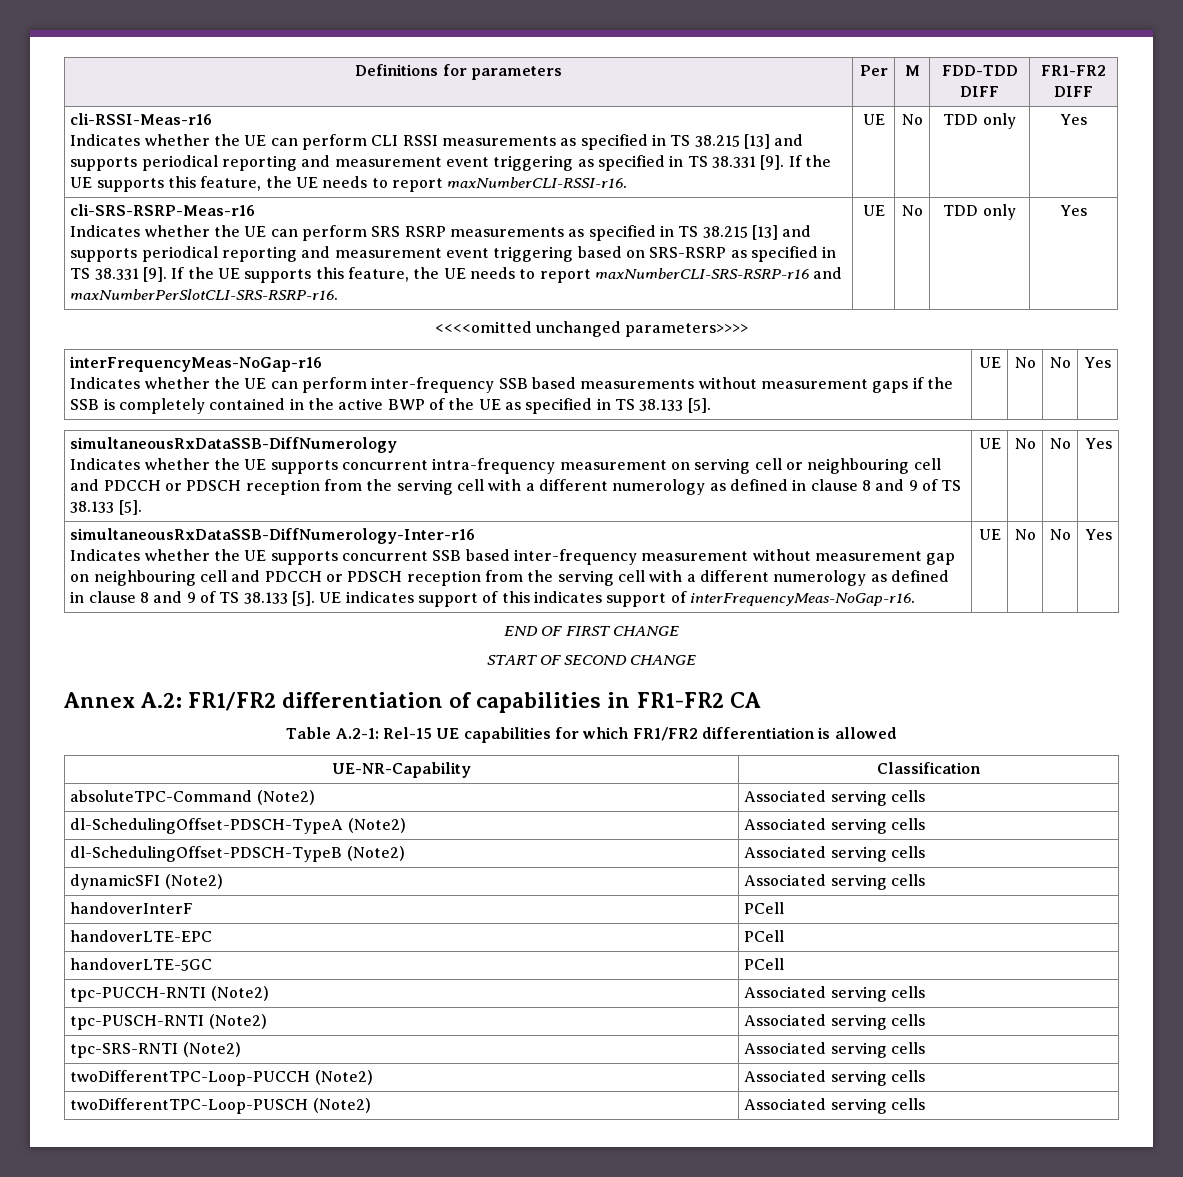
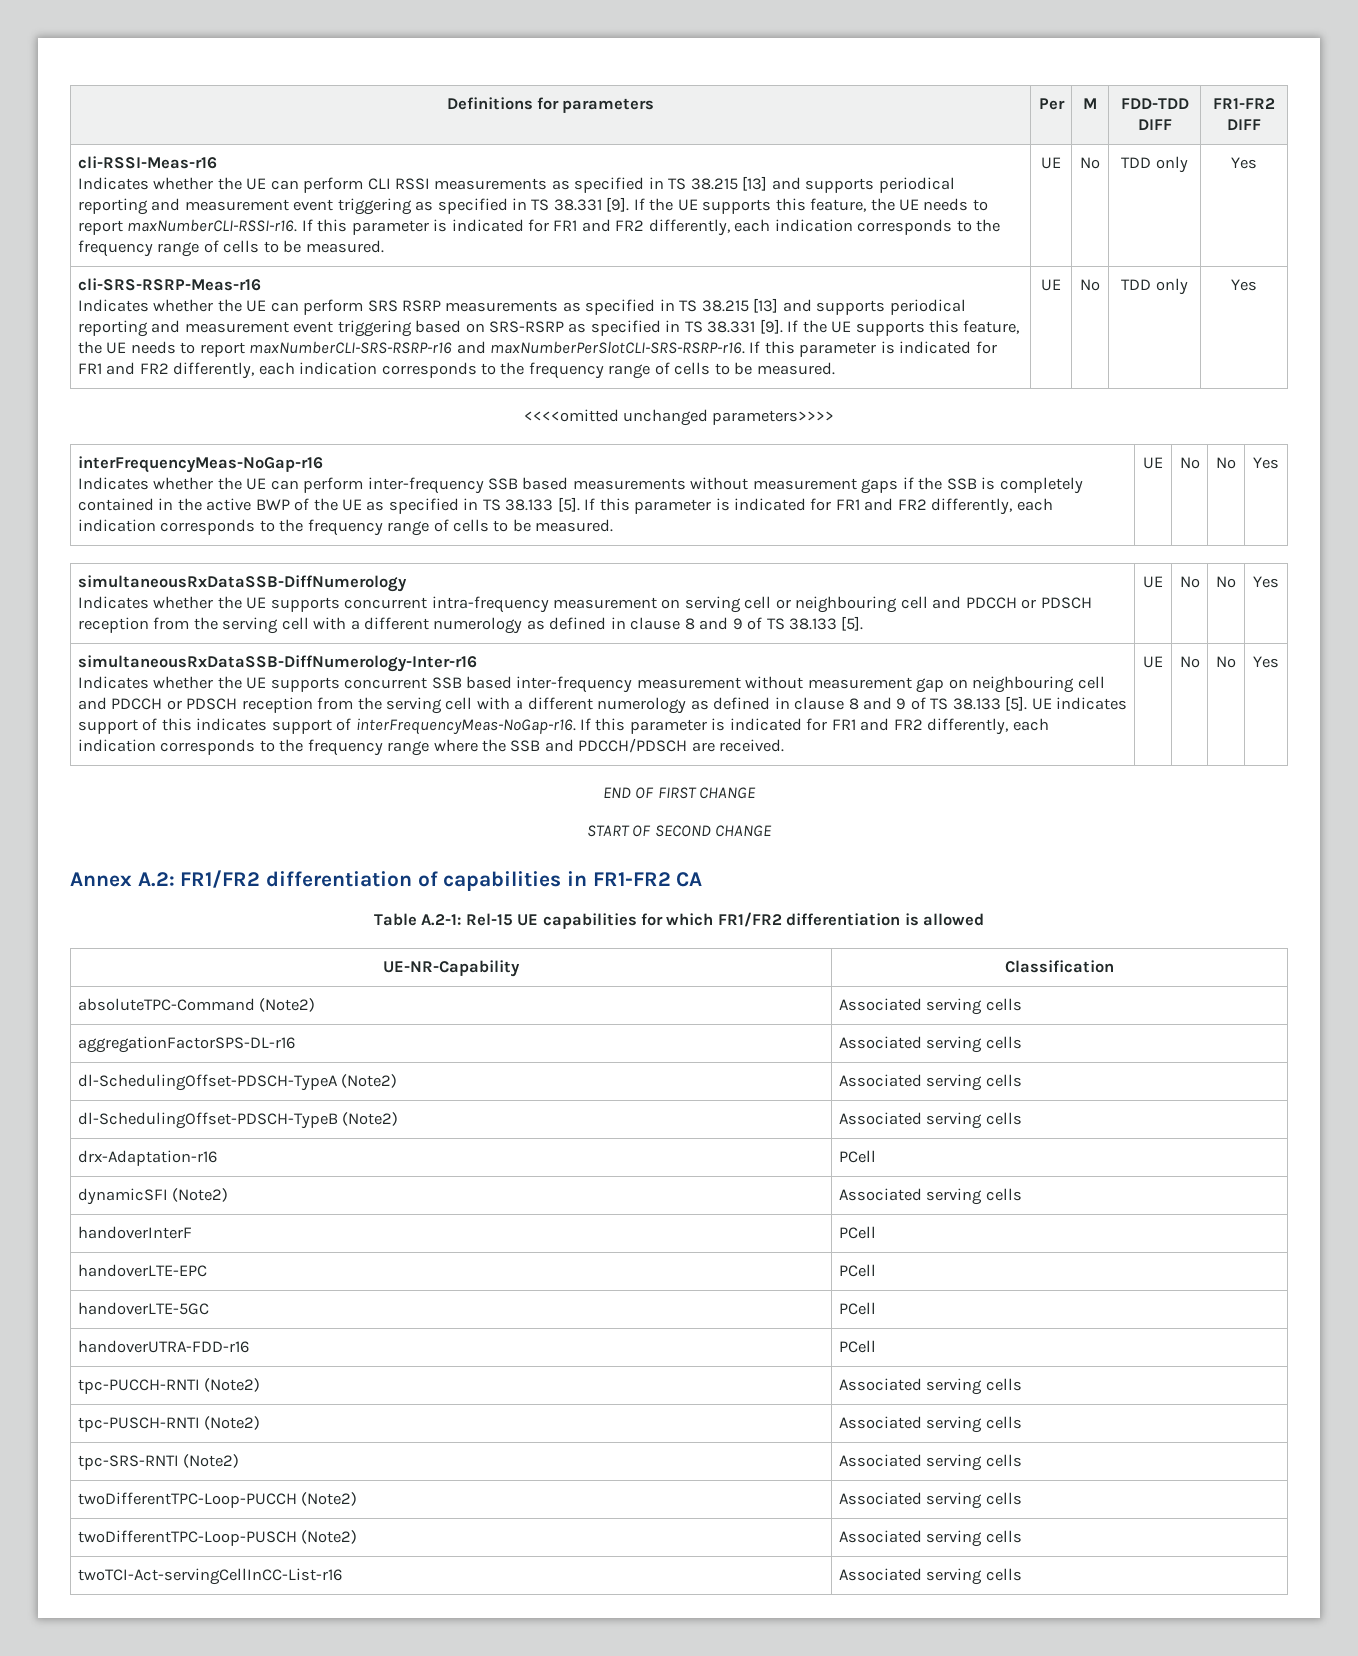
- If the UE supports this feature, the UE needs to report maxNumberCLI-RSSI-r16.
+ If the UE supports this feature, the UE needs to report maxNumberCLI-RSSI-r16. If this parameter is indicated for FR1 and FR2 differently, each indication corresponds to the frequency range of cells to be measured.
- If the UE supports this feature, the UE needs to report maxNumberCLI-SRS-RSRP-r16 and maxNumberPerSlotCLI-SRS-RSRP-r16.
+ If the UE supports this feature, the UE needs to report maxNumberCLI-SRS-RSRP-r16 and maxNumberPerSlotCLI-SRS-RSRP-r16. If this parameter is indicated for FR1 and FR2 differently, each indication corresponds to the frequency range of cells to be measured.
- Indicates whether the UE can perform inter-frequency SSB based measurements without measurement gaps if the SSB is completely contained in the active BWP of the UE as specified in TS 38.133 [5].
+ Indicates whether the UE can perform inter-frequency SSB based measurements without measurement gaps if the SSB is completely contained in the active BWP of the UE as specified in TS 38.133 [5]. If this parameter is indicated for FR1 and FR2 differently, each indication corresponds to the frequency range of cells to be measured.
+ If this parameter is indicated for FR1 and FR2 differently, each indication corresponds to the frequency range where the SSB and PDCCH/PDSCH are received.
+ aggregationFactorSPS-DL-r16 | Associated serving cells
+ drx-Adaptation-r16 | PCell
+ handoverUTRA-FDD-r16 | PCell
+ twoTCI-Act-servingCellInCC-List-r16 | Associated serving cells

